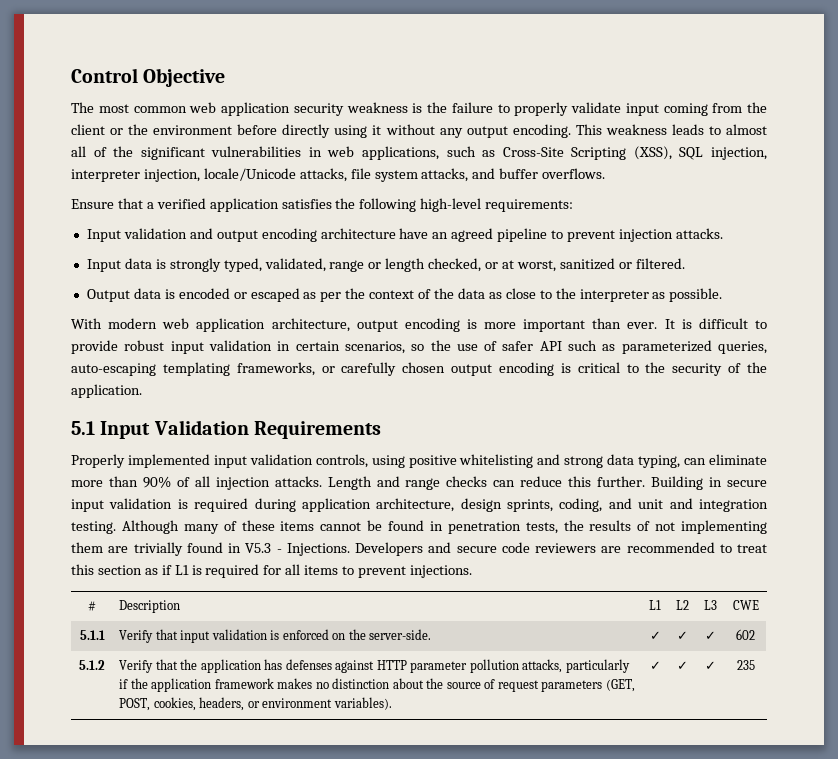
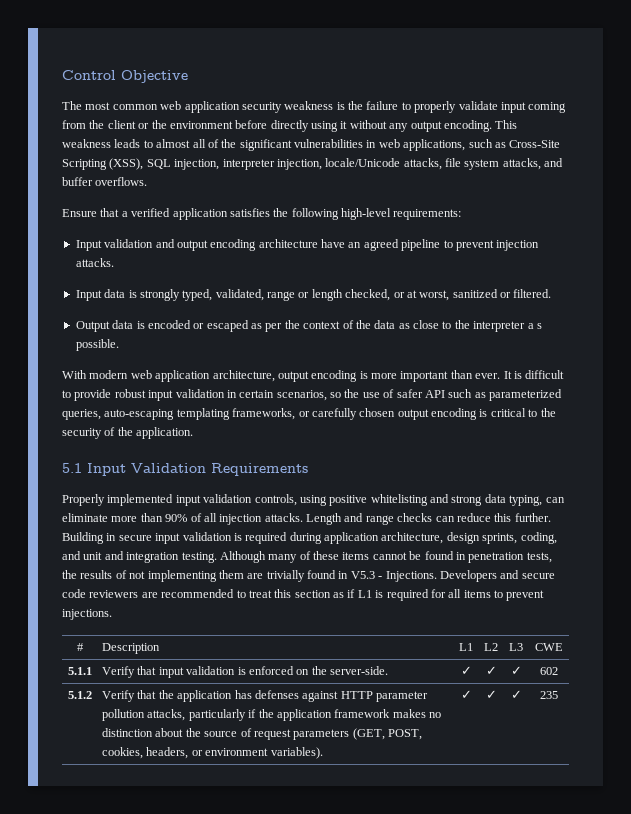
- Output data is encoded or escaped as per the context of the data as close to the interpreter as possible.
+ Output data is encoded or escaped as per the context of the data as close to the interpreter a s possible.

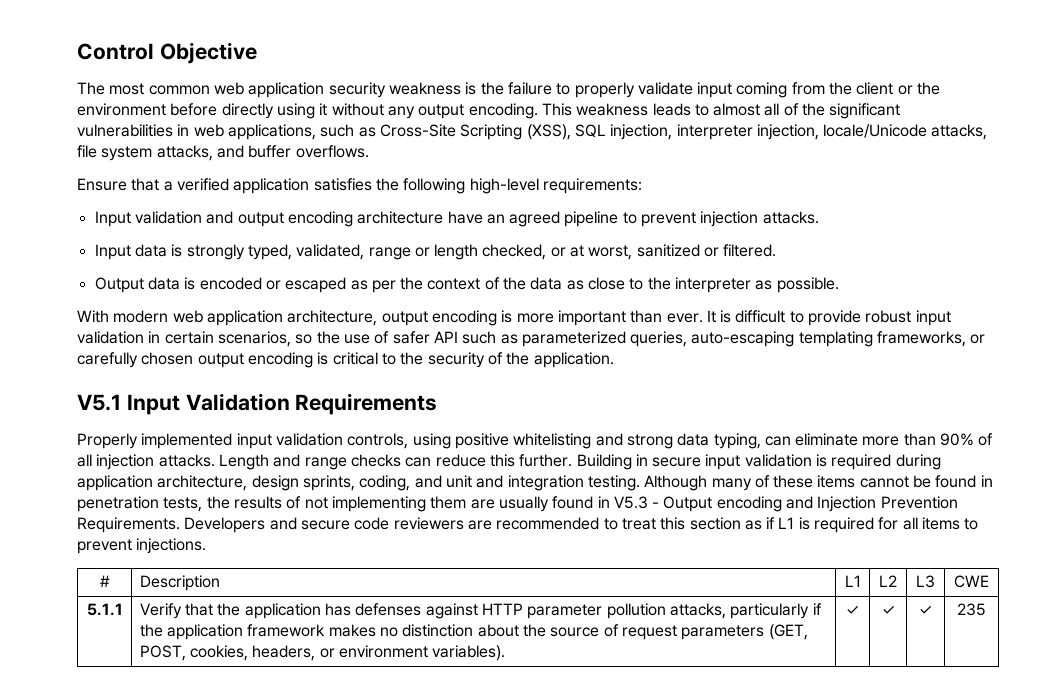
- Output data is encoded or escaped as per the context of the data as close to the interpreter a s possible.
+ Output data is encoded or escaped as per the context of the data as close to the interpreter as possible.
- 5.1 Input Validation Requirements
+ V5.1 Input Validation Requirements
- Although many of these items cannot be found in penetration tests, the results of not implementing them are trivially found in V5.3 - Injections.
+ Although many of these items cannot be found in penetration tests, the results of not implementing them are usually found in V5.3 - Output encoding and Injection Prevention Requirements.
- 5.1.1 | Verify that input validation is enforced on the server-side. | ✓ | ✓ | ✓ | 602
- 5.1.2 | Verify that the application has defenses against HTTP parameter pollution attacks, particularly if the application framework makes no distinction about the source of request parameters (GET, POST, cookies, headers, or environment variables). | ✓ | ✓ | ✓ | 235
+ 5.1.1 | Verify that the application has defenses against HTTP parameter pollution attacks, particularly if the application framework makes no distinction about the source of request parameters (GET, POST, cookies, headers, or environment variables). | ✓ | ✓ | ✓ | 235

